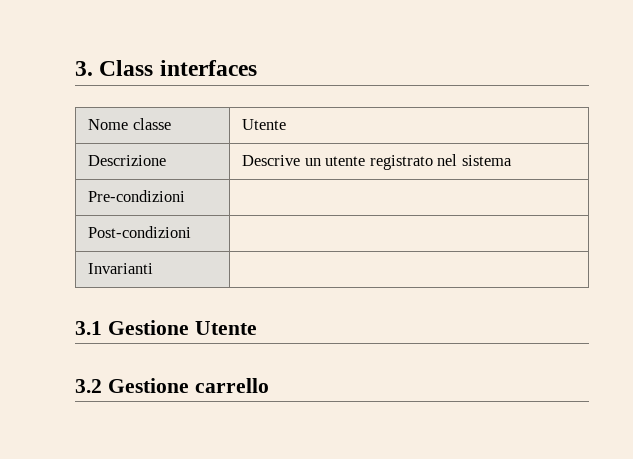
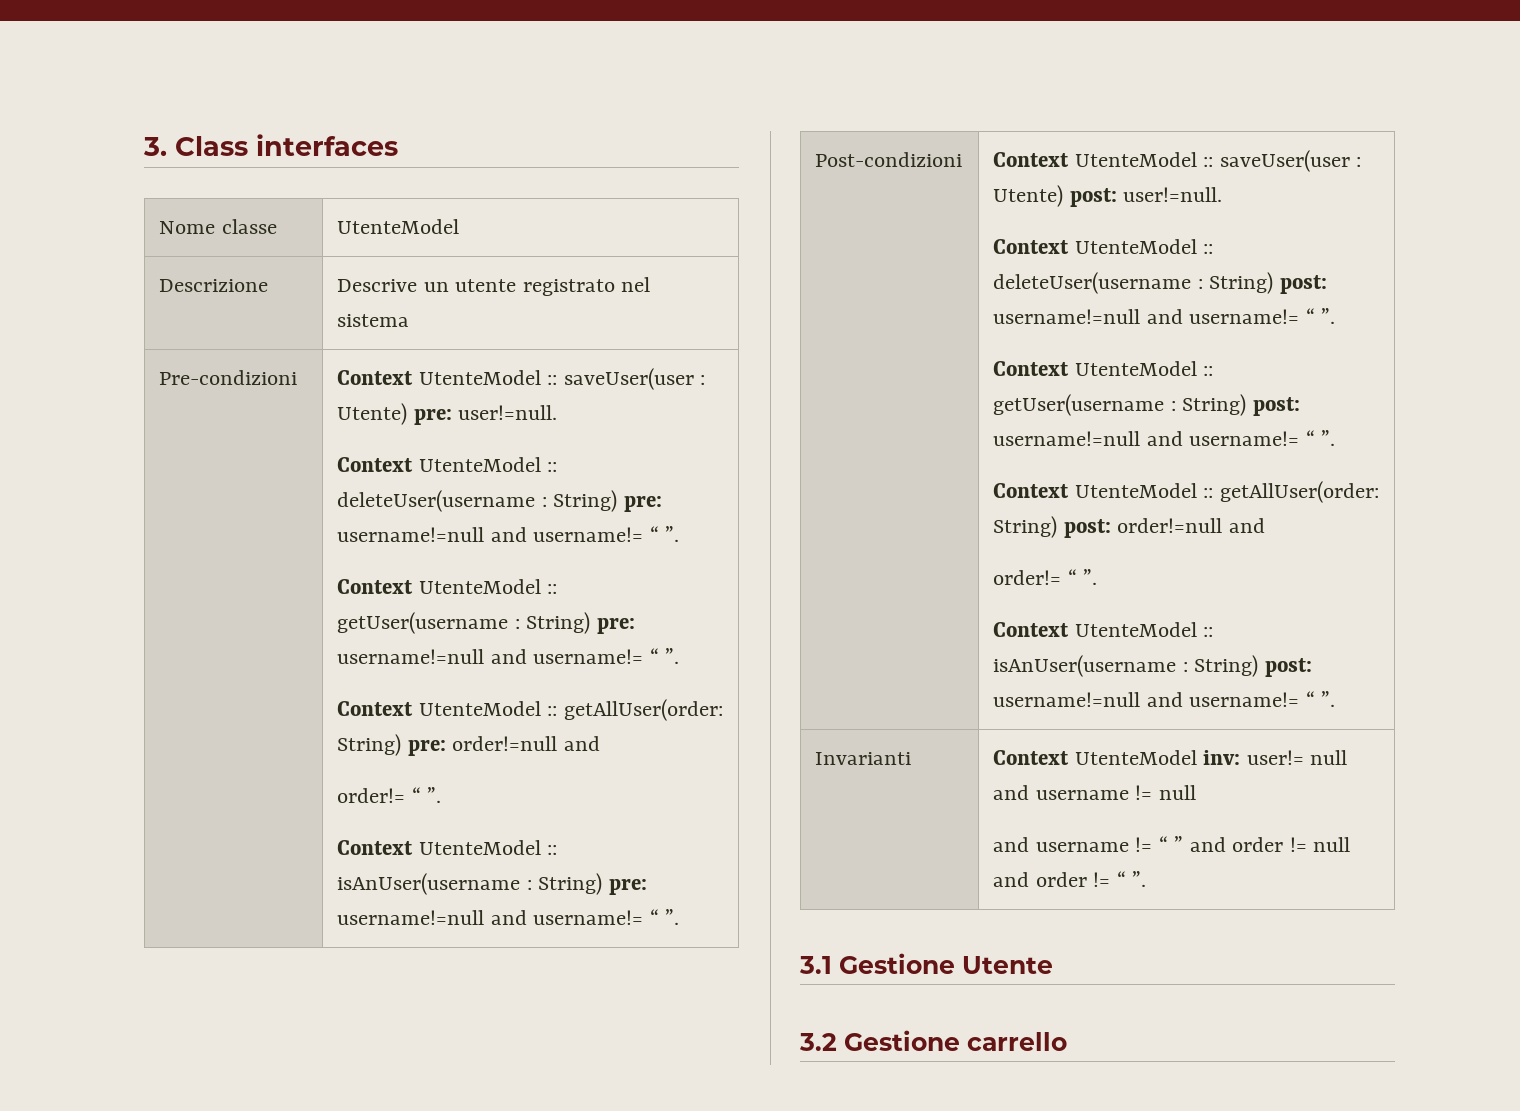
- Nome classe | Utente
+ Nome classe | UtenteModel
- Post-condizioni |
- Invarianti |
+ Context UtenteModel :: saveUser(user : Utente) pre: user!=null.
+ Context UtenteModel :: deleteUser(username : String) pre: username!=null and username!= “ ”.
+ Context UtenteModel :: getUser(username : String) pre: username!=null and username!= “ ”.
+ Context UtenteModel :: getAllUser(order: String) pre: order!=null and
+ order!= “ ”.
+ Context UtenteModel :: isAnUser(username : String) pre: username!=null and username!= “ ”.
+ Post-condizioni | Context UtenteModel :: saveUser(user : Utente) post: user!=null.
+ Context UtenteModel :: deleteUser(username : String) post: username!=null and username!= “ ”.
+ Context UtenteModel :: getUser(username : String) post: username!=null and username!= “ ”.
+ Context UtenteModel :: getAllUser(order: String) post: order!=null and
+ order!= “ ”.
+ Context UtenteModel :: isAnUser(username : String) post: username!=null and username!= “ ”.
+ Invarianti | Context UtenteModel inv: user!= null and username != null
+ and username != “ ” and order != null and order != “ ”.

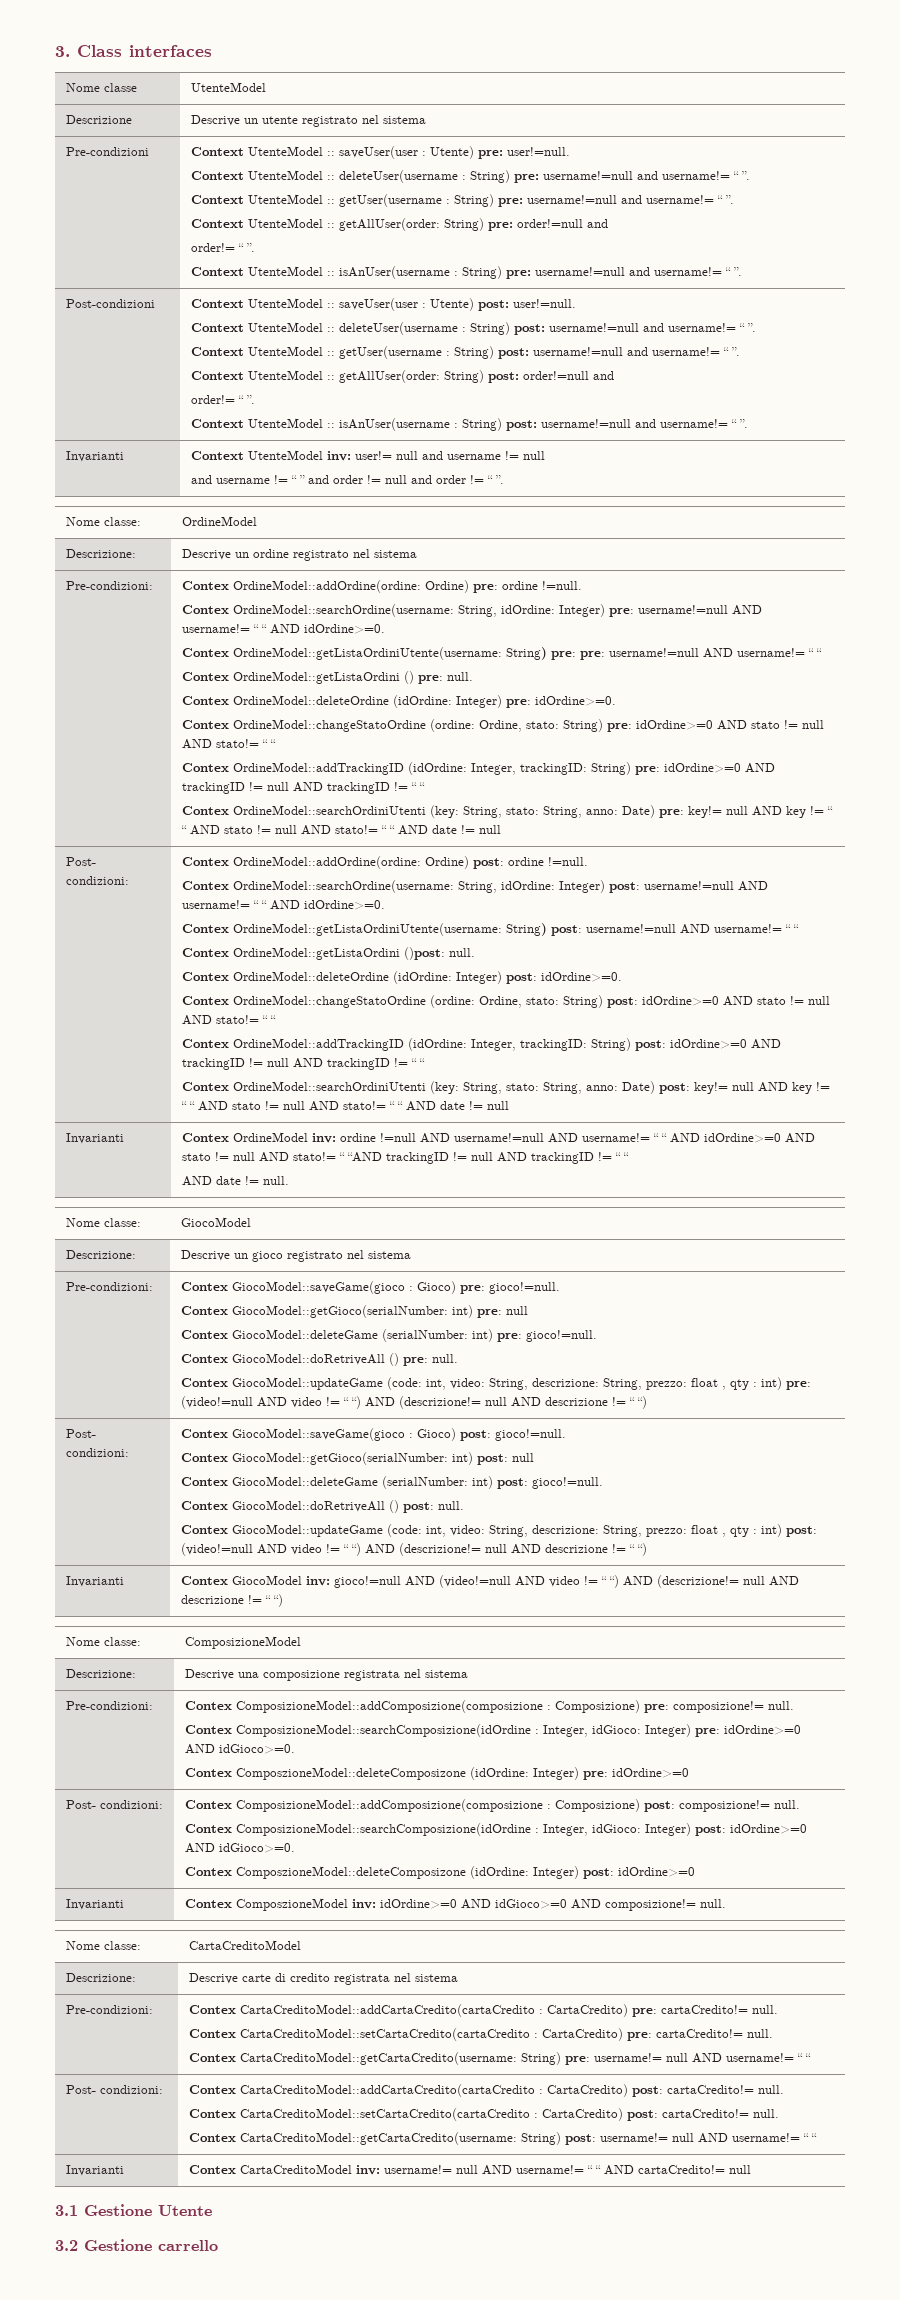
+ Nome classe: | OrdineModel
+ Descrizione: | Descrive un ordine registrato nel sistema
+ Pre-condizioni: | Contex OrdineModel::addOrdine(ordine: Ordine) pre: ordine !=null.
+ Contex OrdineModel::searchOrdine(username: String, idOrdine: Integer) pre: username!=null AND username!= “ “ AND idOrdine>=0.
+ Contex OrdineModel::getListaOrdiniUtente(username: String) pre: pre: username!=null AND username!= “ “
+ Contex OrdineModel::getListaOrdini () pre: null.
+ Contex OrdineModel::deleteOrdine (idOrdine: Integer) pre: idOrdine>=0.
+ Contex OrdineModel::changeStatoOrdine (ordine: Ordine, stato: String) pre: idOrdine>=0 AND stato != null AND stato!= “ “
+ Contex OrdineModel::addTrackingID (idOrdine: Integer, trackingID: String) pre: idOrdine>=0 AND trackingID != null AND trackingID != “ “
+ Contex OrdineModel::searchOrdiniUtenti (key: String, stato: String, anno: Date) pre: key!= null AND key != “ “ AND stato != null AND stato!= “ “ AND date != null
+ Post- condizioni: | Contex OrdineModel::addOrdine(ordine: Ordine) post: ordine !=null.
+ Contex OrdineModel::searchOrdine(username: String, idOrdine: Integer) post: username!=null AND username!= “ “ AND idOrdine>=0.
+ Contex OrdineModel::getListaOrdiniUtente(username: String) post: username!=null AND username!= “ “
+ Contex OrdineModel::getListaOrdini ()post: null.
+ Contex OrdineModel::deleteOrdine (idOrdine: Integer) post: idOrdine>=0.
+ Contex OrdineModel::changeStatoOrdine (ordine: Ordine, stato: String) post: idOrdine>=0 AND stato != null AND stato!= “ “
+ Contex OrdineModel::addTrackingID (idOrdine: Integer, trackingID: String) post: idOrdine>=0 AND trackingID != null AND trackingID != “ “
+ Contex OrdineModel::searchOrdiniUtenti (key: String, stato: String, anno: Date) post: key!= null AND key != “ “ AND stato != null AND stato!= “ “ AND date != null
+ Invarianti | Contex OrdineModel inv: ordine !=null AND username!=null AND username!= “ “ AND idOrdine>=0 AND stato != null AND stato!= “ “AND trackingID != null AND trackingID != “ “
+ AND date != null.
+ Nome classe: | GiocoModel
+ Descrizione: | Descrive un gioco registrato nel sistema
+ Pre-condizioni: | Contex GiocoModel::saveGame(gioco : Gioco) pre: gioco!=null.
+ Contex GiocoModel::getGioco(serialNumber: int) pre: null
+ Contex GiocoModel::deleteGame (serialNumber: int) pre: gioco!=null.
+ Contex GiocoModel::doRetriveAll () pre: null.
+ Contex GiocoModel::updateGame (code: int, video: String, descrizione: String, prezzo: float , qty : int) pre: (video!=null AND video != “ “) AND (descrizione!= null AND descrizione != “ “)
+ Post- condizioni: | Contex GiocoModel::saveGame(gioco : Gioco) post: gioco!=null.
+ Contex GiocoModel::getGioco(serialNumber: int) post: null
+ Contex GiocoModel::deleteGame (serialNumber: int) post: gioco!=null.
+ Contex GiocoModel::doRetriveAll () post: null.
+ Contex GiocoModel::updateGame (code: int, video: String, descrizione: String, prezzo: float , qty : int) post: (video!=null AND video != “ “) AND (descrizione!= null AND descrizione != “ “)
+ Invarianti | Contex GiocoModel inv: gioco!=null AND (video!=null AND video != “ “) AND (descrizione!= null AND descrizione != “ “)
+ Nome classe: | ComposizioneModel
+ Descrizione: | Descrive una composizione registrata nel sistema
+ Pre-condizioni: | Contex ComposizioneModel::addComposizione(composizione : Composizione) pre: composizione!= null.
+ Contex ComposizioneModel::searchComposizione(idOrdine : Integer, idGioco: Integer) pre: idOrdine>=0 AND idGioco>=0.
+ Contex ComposzioneModel::deleteComposizone (idOrdine: Integer) pre: idOrdine>=0
+ Post- condizioni: | Contex ComposizioneModel::addComposizione(composizione : Composizione) post: composizione!= null.
+ Contex ComposizioneModel::searchComposizione(idOrdine : Integer, idGioco: Integer) post: idOrdine>=0 AND idGioco>=0.
+ Contex ComposzioneModel::deleteComposizone (idOrdine: Integer) post: idOrdine>=0
+ Invarianti | Contex ComposzioneModel inv: idOrdine>=0 AND idGioco>=0 AND composizione!= null.
+ Nome classe: | CartaCreditoModel
+ Descrizione: | Descrive carte di credito registrata nel sistema
+ Pre-condizioni: | Contex CartaCreditoModel::addCartaCredito(cartaCredito : CartaCredito) pre: cartaCredito!= null.
+ Contex CartaCreditoModel::setCartaCredito(cartaCredito : CartaCredito) pre: cartaCredito!= null.
+ Contex CartaCreditoModel::getCartaCredito(username: String) pre: username!= null AND username!= “ “
+ Post- condizioni: | Contex CartaCreditoModel::addCartaCredito(cartaCredito : CartaCredito) post: cartaCredito!= null.
+ Contex CartaCreditoModel::setCartaCredito(cartaCredito : CartaCredito) post: cartaCredito!= null.
+ Contex CartaCreditoModel::getCartaCredito(username: String) post: username!= null AND username!= “ “
+ Invarianti | Contex CartaCreditoModel inv: username!= null AND username!= “ “ AND cartaCredito!= null

